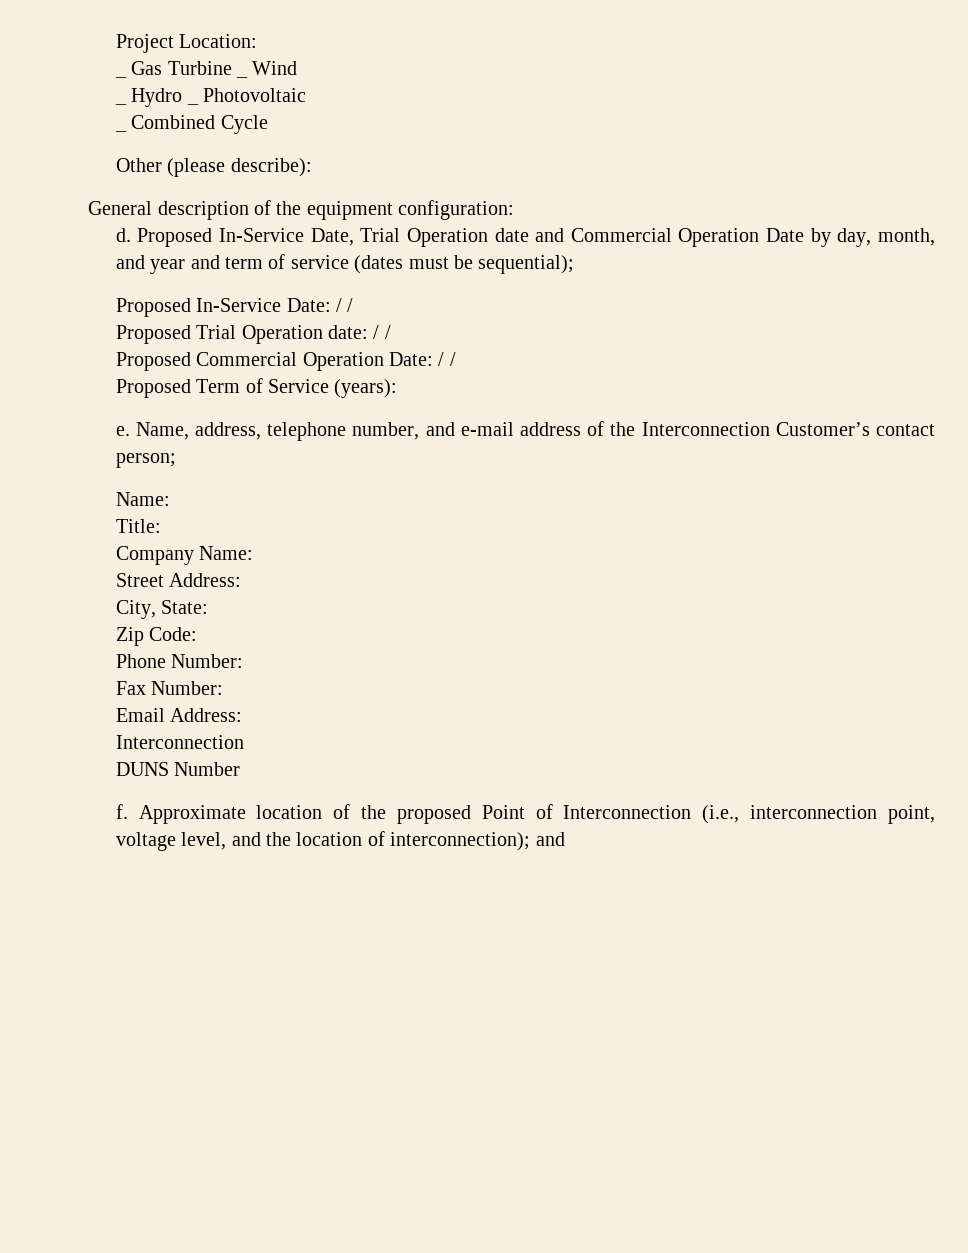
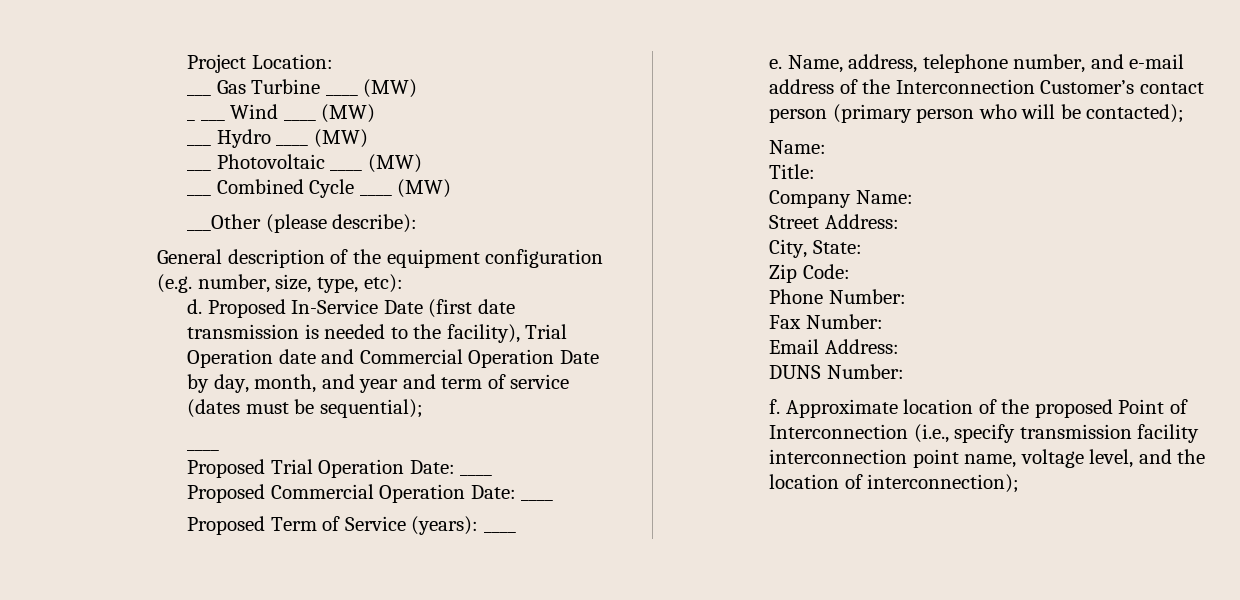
- _ Gas Turbine _ Wind
- _ Hydro _ Photovoltaic
- _ Combined Cycle
- Other (please describe):
+ ___ Gas Turbine ____ (MW)
+ _ ___ Wind ____ (MW)
+ ___ Hydro ____ (MW)
+ ___ Photovoltaic ____ (MW)
+ ___ Combined Cycle ____ (MW)
+ ___Other (please describe):
- General description of the equipment configuration:
- d. Proposed In-Service Date, Trial Operation date and Commercial Operation Date by day, month, and year and term of service (dates must be sequential);
- Proposed In-Service Date: / /
+ General description of the equipment configuration (e.g. number, size, type, etc):
+ d. Proposed In-Service Date (first date transmission is needed to the facility), Trial Operation date and Commercial Operation Date by day, month, and year and term of service (dates must be sequential);
+ ____
- Proposed Trial Operation date: / /
+ Proposed Trial Operation Date: ____
- Proposed Commercial Operation Date: / /
+ Proposed Commercial Operation Date: ____
- Proposed Term of Service (years):
+ Proposed Term of Service (years): ____
- Name, address, telephone number, and e-mail address of the Interconnection Customer’s contact person;
+ Name, address, telephone number, and e-mail address of the Interconnection Customer’s contact person (primary person who will be contacted);
  Email Address:
- Interconnection
- DUNS Number
+ DUNS Number:
- Approximate location of the proposed Point of Interconnection (i.e., interconnection point, voltage level, and the location of interconnection); and
+ Approximate location of the proposed Point of Interconnection (i.e., specify transmission facility interconnection point name, voltage level, and the location of interconnection);

